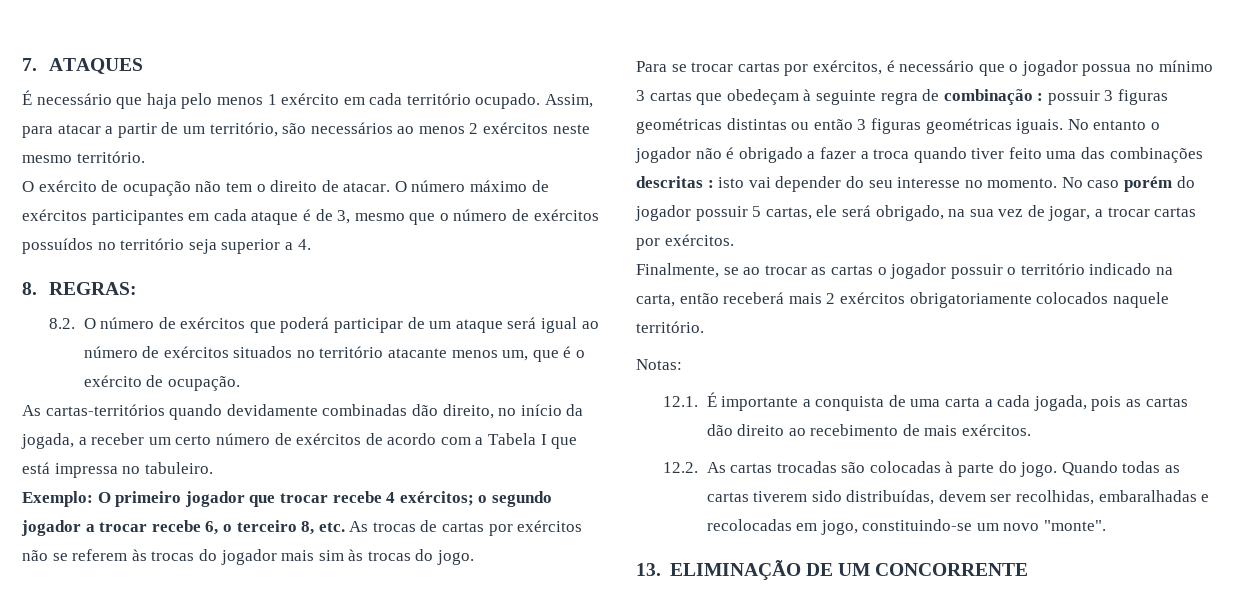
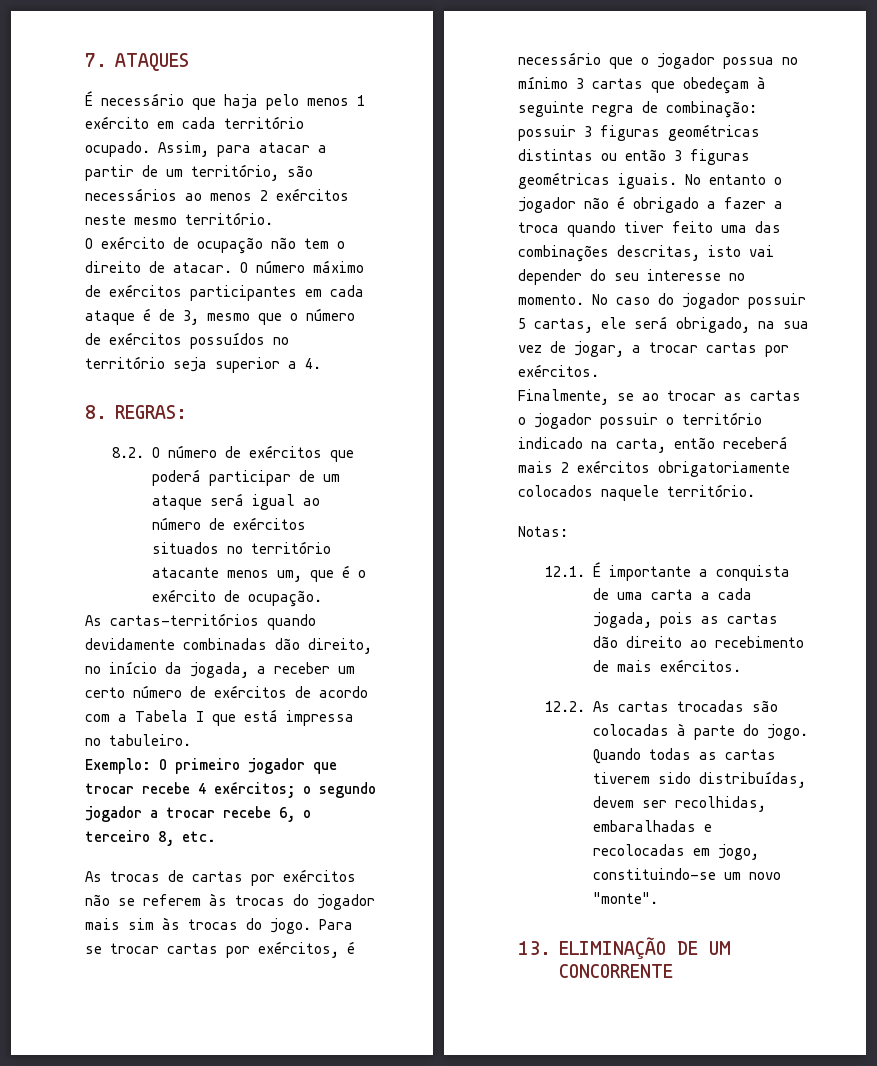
- o segundo jogador a trocar recebe 6, o terceiro 8, etc. As trocas de cartas por exércitos não se referem às trocas do jogador mais sim às trocas do jogo.
- Para se trocar cartas por exércitos, é necessário que o jogador possua no mínimo 3 cartas que obedeçam à seguinte regra de combinação :
+ o segundo jogador a trocar recebe 6, o terceiro 8, etc.
+ As trocas de cartas por exércitos não se referem às trocas do jogador mais sim às trocas do jogo. Para se trocar cartas por exércitos, é necessário que o jogador possua no mínimo 3 cartas que obedeçam à seguinte regra de combinação:
- No entanto o jogador não é obrigado a fazer a troca quando tiver feito uma das combinações descritas : isto vai depender do seu interesse no momento.
+ No entanto o jogador não é obrigado a fazer a troca quando tiver feito uma das combinações descritas, isto vai depender do seu interesse no momento.
- No caso porém do jogador possuir 5 cartas, ele será obrigado, na sua vez de jogar, a trocar cartas por exércitos.
+ No caso do jogador possuir 5 cartas, ele será obrigado, na sua vez de jogar, a trocar cartas por exércitos.

